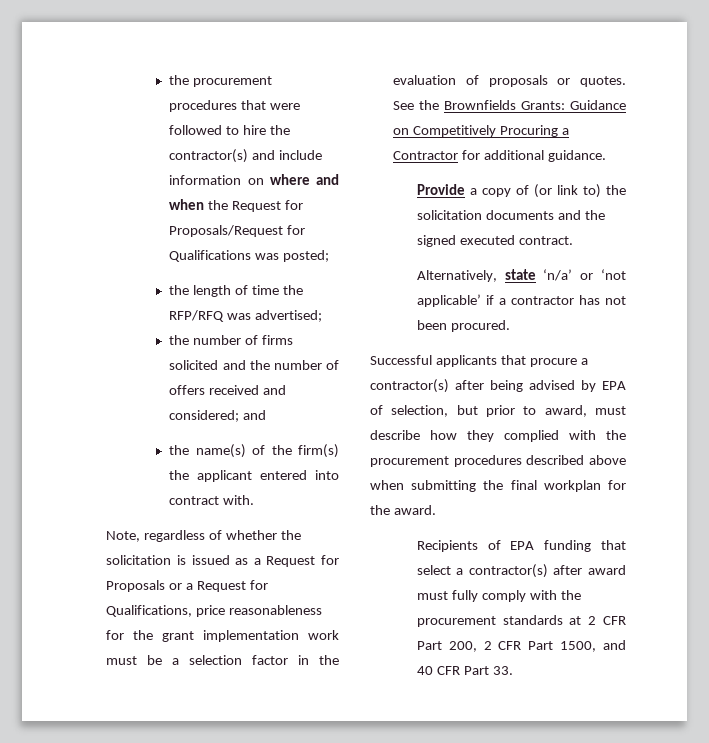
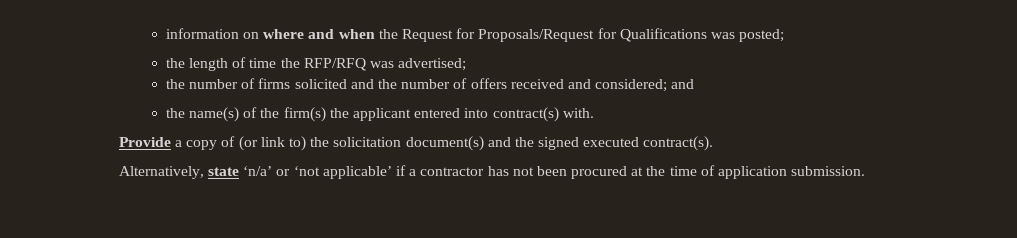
- the procurement procedures that were followed to hire the contractor(s) and include information on where and when the Request for Proposals/Request for Qualifications was posted;
+ information on where and when the Request for Proposals/Request for Qualifications was posted;
- the name(s) of the firm(s) the applicant entered into contract with.
+ the name(s) of the firm(s) the applicant entered into contract(s) with.
- Note, regardless of whether the solicitation is issued as a Request for Proposals or a Request for Qualifications, price reasonableness for the grant implementation work must be a selection factor in the evaluation of proposals or quotes. See the Brownfields Grants: Guidance on Competitively Procuring a Contractor for additional guidance.
- Provide a copy of (or link to) the solicitation documents and the signed executed contract.
+ Provide a copy of (or link to) the solicitation document(s) and the signed executed contract(s).
- Alternatively, state ‘n/a’ or ‘not applicable’ if a contractor has not been procured.
- Successful applicants that procure a contractor(s) after being advised by EPA of selection, but prior to award, must describe how they complied with the procurement procedures described above when submitting the final workplan for the award.
- Recipients of EPA funding that select a contractor(s) after award must fully comply with the procurement standards at 2 CFR Part 200, 2 CFR Part 1500, and 40 CFR Part 33.
+ Alternatively, state ‘n/a’ or ‘not applicable’ if a contractor has not been procured at the time of application submission.

